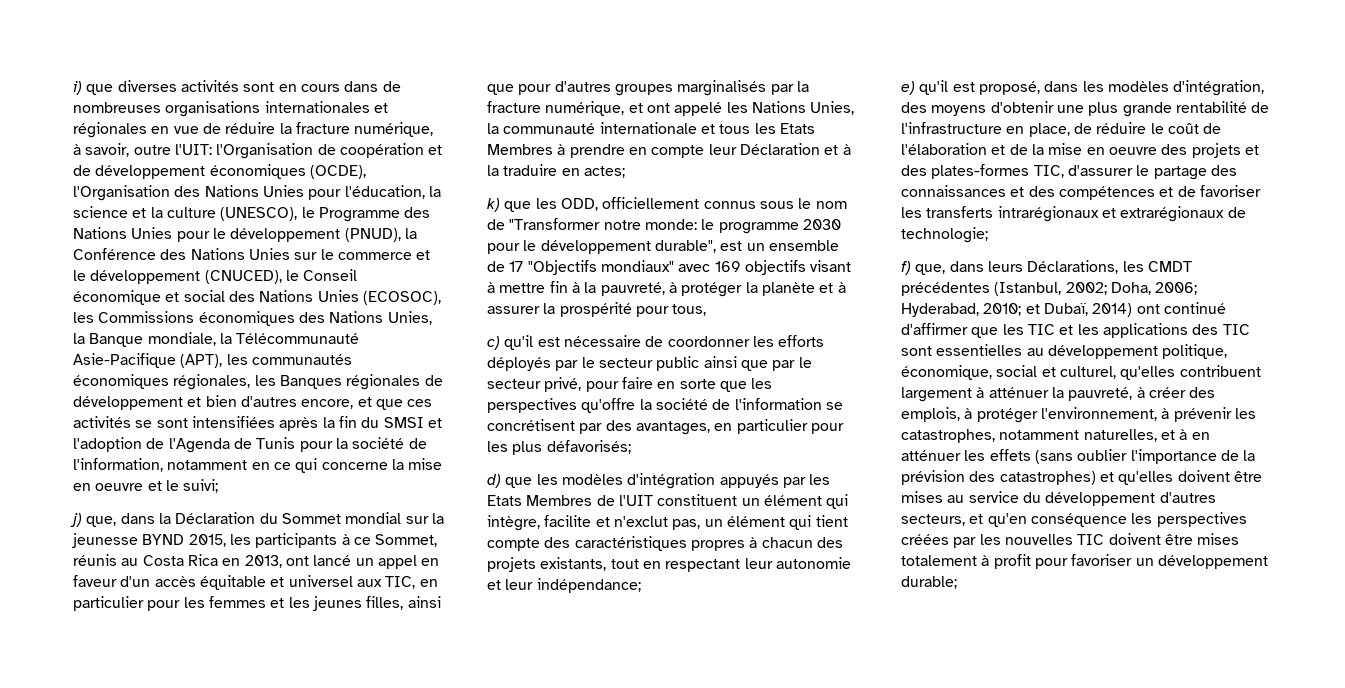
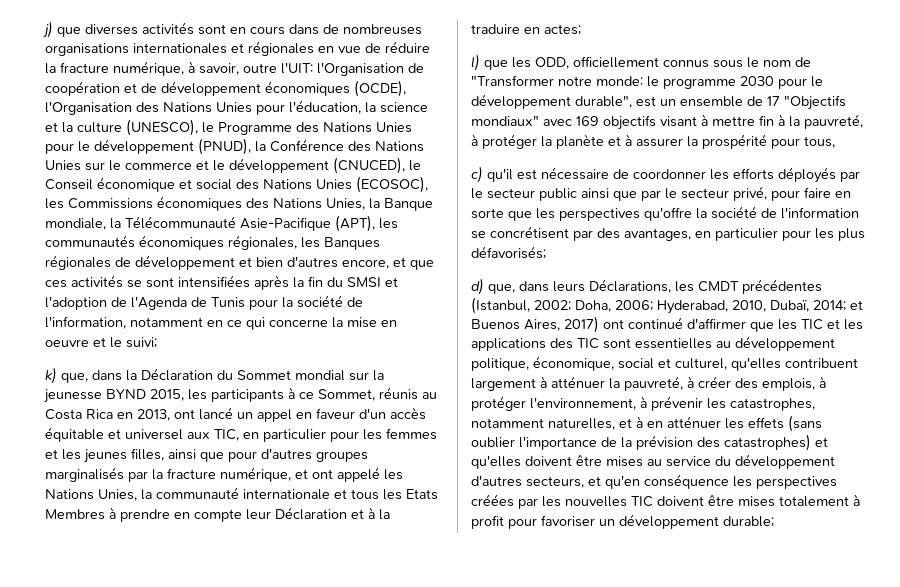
- i) que diverses activités sont en cours dans de nombreuses organisations internationales et régionales en vue de réduire la fracture numérique, à savoir, outre l'UIT:
+ j) que diverses activités sont en cours dans de nombreuses organisations internationales et régionales en vue de réduire la fracture numérique, à savoir, outre l'UIT:
- j) que, dans la Déclaration du Sommet mondial sur la jeunesse BYND 2015, les participants à ce Sommet, réunis au Costa Rica en 2013, ont lancé un appel en faveur d'un accès équitable et universel aux TIC, en particulier pour les femmes et les jeunes filles, ainsi que pour d'autres groupes marginalisés par la fracture numérique, et ont appelé les Nations Unies, la communauté internationale et tous les Etats Membres à prendre en compte leur Déclaration et à la traduire en actes;
+ k) que, dans la Déclaration du Sommet mondial sur la jeunesse BYND 2015, les participants à ce Sommet, réunis au Costa Rica en 2013, ont lancé un appel en faveur d'un accès équitable et universel aux TIC, en particulier pour les femmes et les jeunes filles, ainsi que pour d'autres groupes marginalisés par la fracture numérique, et ont appelé les Nations Unies, la communauté internationale et tous les Etats Membres à prendre en compte leur Déclaration et à la traduire en actes;
- k) que les ODD, officiellement connus sous le nom de "Transformer notre monde: le programme 2030 pour le développement durable", est un ensemble de 17 "Objectifs mondiaux" avec 169 objectifs visant à mettre fin à la pauvreté, à protéger la planète et à assurer la prospérité pour tous,
+ l) que les ODD, officiellement connus sous le nom de "Transformer notre monde: le programme 2030 pour le développement durable", est un ensemble de 17 "Objectifs mondiaux" avec 169 objectifs visant à mettre fin à la pauvreté, à protéger la planète et à assurer la prospérité pour tous,
- d) que les modèles d'intégration appuyés par les Etats Membres de l'UIT constituent un élément qui intègre, facilite et n'exclut pas, un élément qui tient compte des caractéristiques propres à chacun des projets existants, tout en respectant leur autonomie et leur indépendance;
- e) qu'il est proposé, dans les modèles d'intégration, des moyens d'obtenir une plus grande rentabilité de l'infrastructure en place, de réduire le coût de l'élaboration et de la mise en oeuvre des projets et des plates-formes TIC, d'assurer le partage des connaissances et des compétences et de favoriser les transferts intrarégionaux et extrarégionaux de technologie;
- f) que, dans leurs Déclarations, les CMDT précédentes (Istanbul, 2002;
+ d) que, dans leurs Déclarations, les CMDT précédentes (Istanbul, 2002;
- Hyderabad, 2010; et Dubaï, 2014) ont continué d'affirmer que les TIC et les applications des TIC sont essentielles au développement politique, économique, social et culturel, qu'elles contribuent largement à atténuer la pauvreté, à créer des emplois, à protéger l'environnement, à prévenir les catastrophes, notamment naturelles, et à en atténuer les effets (sans oublier l'importance de la prévision des catastrophes) et qu'elles doivent être mises au service du développement d'autres secteurs, et qu'en conséquence les perspectives créées par les nouvelles TIC doivent être mises totalement à profit pour favoriser un développement durable;
+ Hyderabad, 2010, Dubaï, 2014; et Buenos Aires, 2017) ont continué d'affirmer que les TIC et les applications des TIC sont essentielles au développement politique, économique, social et culturel, qu'elles contribuent largement à atténuer la pauvreté, à créer des emplois, à protéger l'environnement, à prévenir les catastrophes, notamment naturelles, et à en atténuer les effets (sans oublier l'importance de la prévision des catastrophes) et qu'elles doivent être mises au service du développement d'autres secteurs, et qu'en conséquence les perspectives créées par les nouvelles TIC doivent être mises totalement à profit pour favoriser un développement durable;

